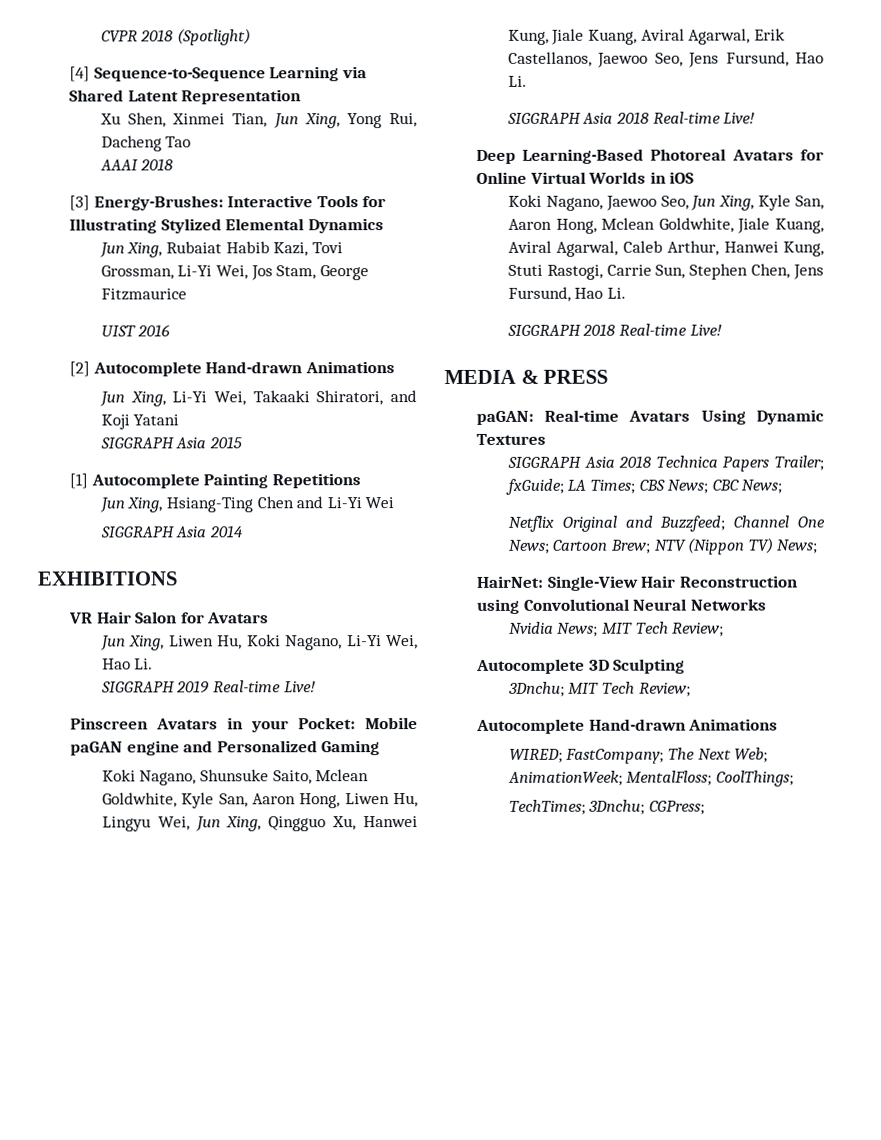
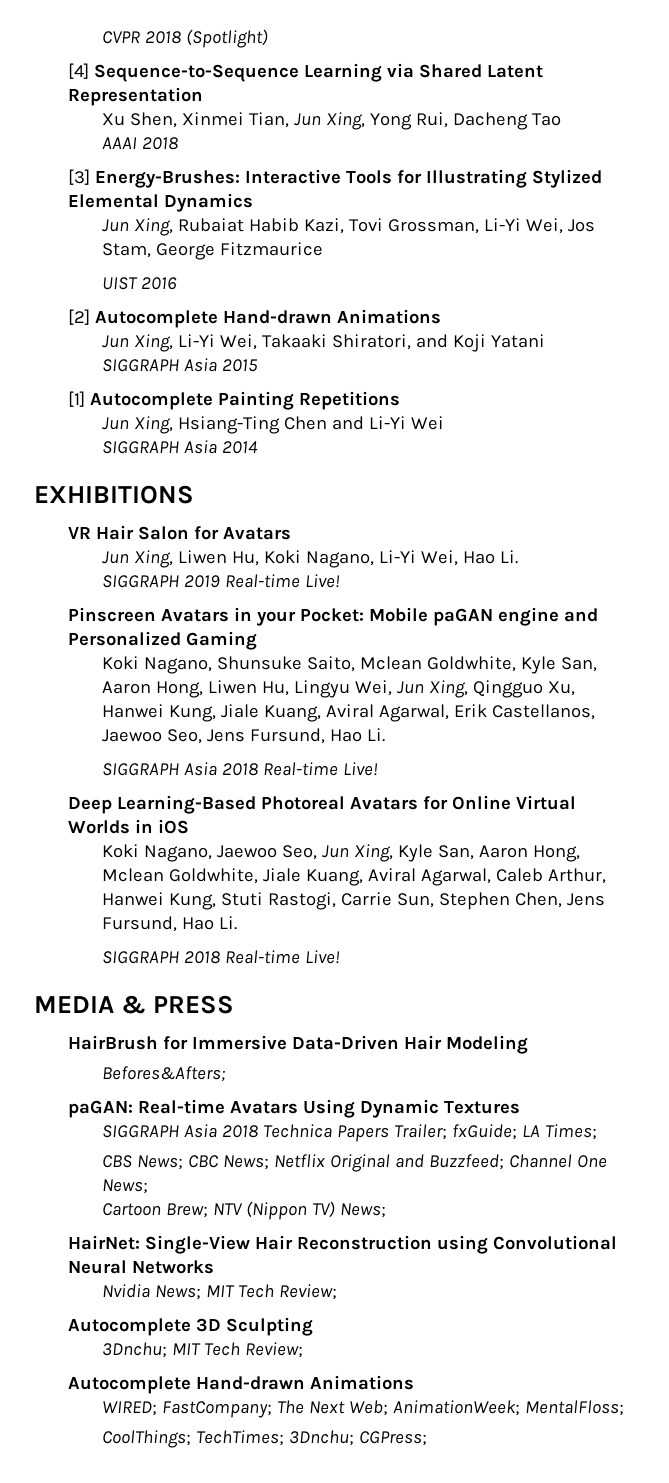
+ HairBrush for Immersive Data-Driven Hair Modeling
+ Befores&Afters;
- SIGGRAPH Asia 2018 Technica Papers Trailer; fxGuide; LA Times; CBS News; CBC News;
- Netflix Original and Buzzfeed; Channel One News; Cartoon Brew; NTV (Nippon TV) News;
+ SIGGRAPH Asia 2018 Technica Papers Trailer; fxGuide; LA Times;
+ CBS News; CBC News; Netflix Original and Buzzfeed; Channel One News;
+ Cartoon Brew; NTV (Nippon TV) News;
- WIRED; FastCompany; The Next Web; AnimationWeek; MentalFloss; CoolThings;
- TechTimes; 3Dnchu; CGPress;
+ WIRED; FastCompany; The Next Web; AnimationWeek; MentalFloss;
+ CoolThings; TechTimes; 3Dnchu; CGPress;

